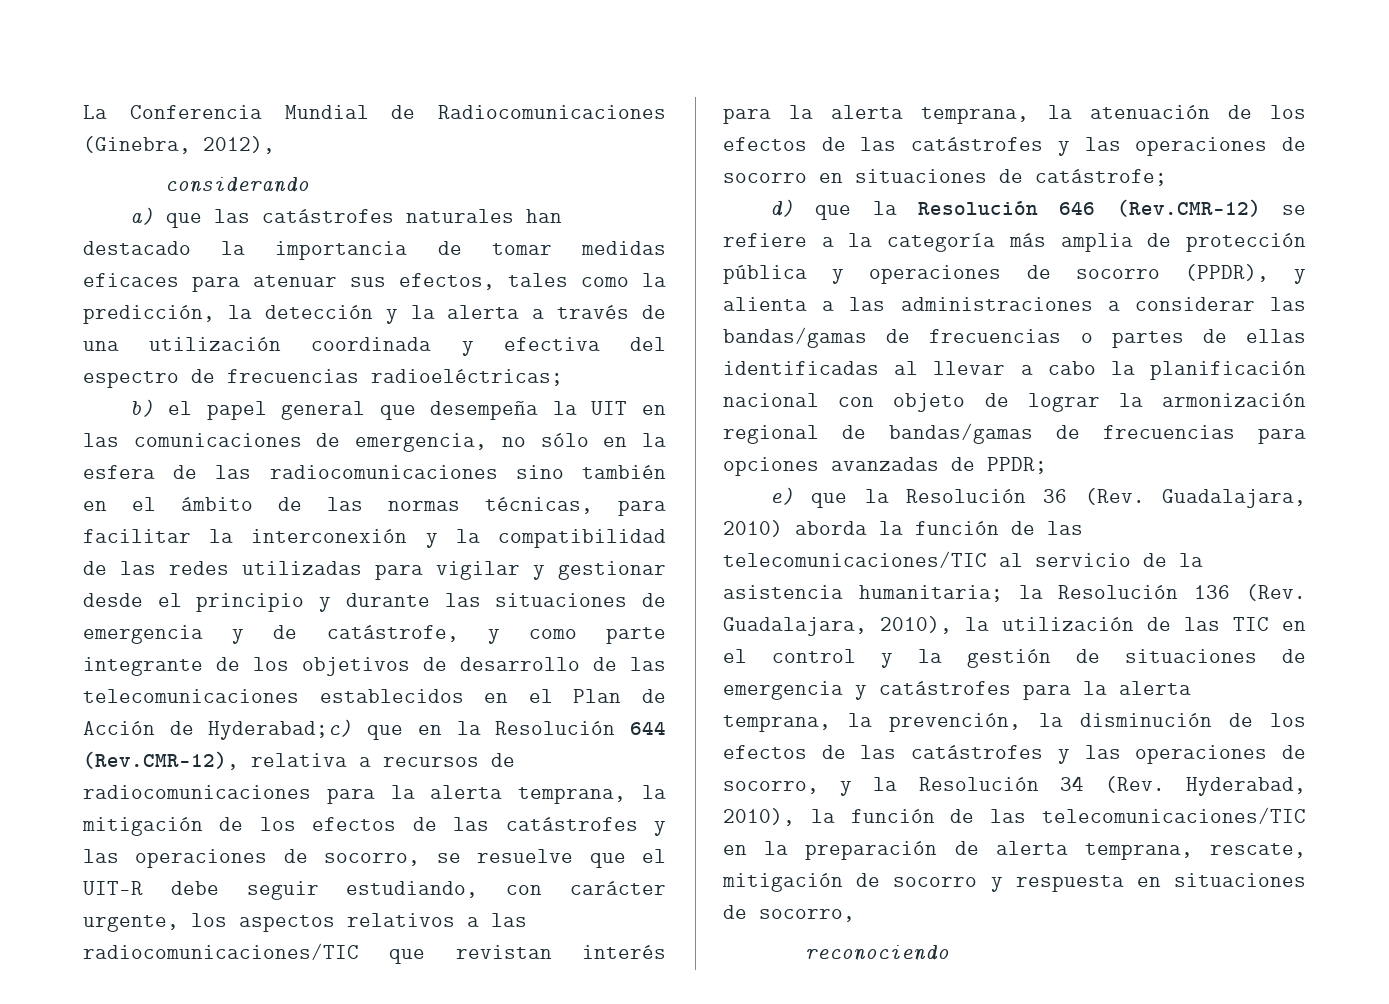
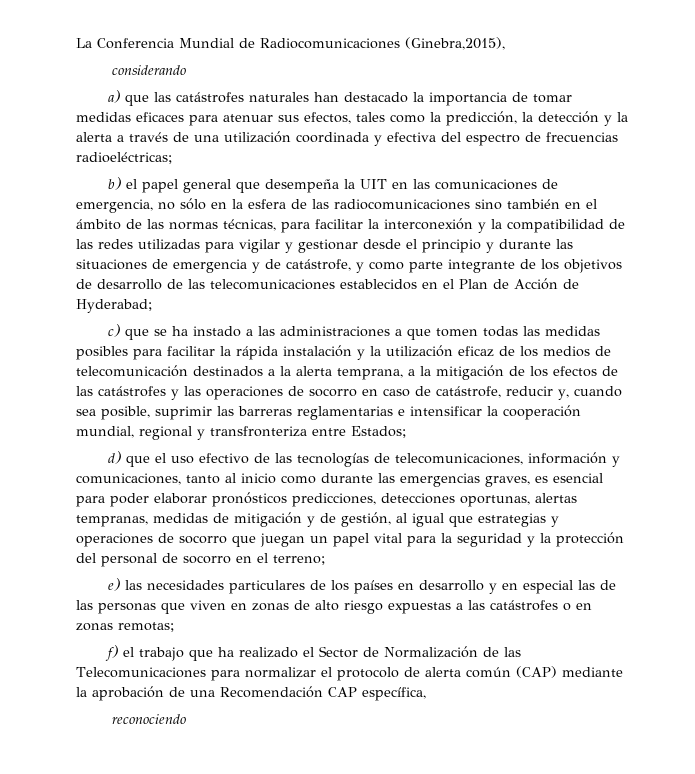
- La Conferencia Mundial de Radiocomunicaciones (Ginebra, 2012),
+ La Conferencia Mundial de Radiocomunicaciones (Ginebra,2015),
- b) el papel general que desempeña la UIT en las comunicaciones de emergencia, no sólo en la esfera de las radiocomunicaciones sino también en el ámbito de las normas técnicas, para facilitar la interconexión y la compatibilidad de las redes utilizadas para vigilar y gestionar desde el principio y durante las situaciones de emergencia y de catástrofe, y como parte integrante de los objetivos de desarrollo de las telecomunicaciones establecidos en el Plan de Acción de Hyderabad;c) que en la Resolución 644 (Rev.CMR-12), relativa a recursos de radiocomunicaciones para la alerta temprana, la mitigación de los efectos de las catástrofes y las operaciones de socorro, se resuelve que el UIT-R debe seguir estudiando, con carácter urgente, los aspectos relativos a las radiocomunicaciones/TIC que revistan interés para la alerta temprana, la atenuación de los efectos de las catástrofes y las operaciones de socorro en situaciones de catástrofe;
- d) que la Resolución 646 (Rev.CMR-12) se refiere a la categoría más amplia de protección pública y operaciones de socorro (PPDR), y alienta a las administraciones a considerar las bandas/gamas de frecuencias o partes de ellas identificadas al llevar a cabo la planificación nacional con objeto de lograr la armonización regional de bandas/gamas de frecuencias para opciones avanzadas de PPDR;
- e) que la Resolución 36 (Rev. Guadalajara, 2010) aborda la función de las telecomunicaciones/TIC al servicio de la asistencia humanitaria; la Resolución 136 (Rev. Guadalajara, 2010), la utilización de las TIC en el control y la gestión de situaciones de emergencia y catástrofes para la alerta temprana, la prevención, la disminución de los efectos de las catástrofes y las operaciones de socorro, y la Resolución 34 (Rev. Hyderabad, 2010), la función de las telecomunicaciones/TIC en la preparación de alerta temprana, rescate, mitigación de socorro y respuesta en situaciones de socorro,
+ b) el papel general que desempeña la UIT en las comunicaciones de emergencia, no sólo en la esfera de las radiocomunicaciones sino también en el ámbito de las normas técnicas, para facilitar la interconexión y la compatibilidad de las redes utilizadas para vigilar y gestionar desde el principio y durante las situaciones de emergencia y de catástrofe, y como parte integrante de los objetivos de desarrollo de las telecomunicaciones establecidos en el Plan de Acción de Hyderabad;
+ c) que se ha instado a las administraciones a que tomen todas las medidas posibles para facilitar la rápida instalación y la utilización eficaz de los medios de telecomunicación destinados a la alerta temprana, a la mitigación de los efectos de las catástrofes y las operaciones de socorro en caso de catástrofe, reducir y, cuando sea posible, suprimir las barreras reglamentarias e intensificar la cooperación mundial, regional y transfronteriza entre Estados;
+ d) que el uso efectivo de las tecnologías de telecomunicaciones, información y comunicaciones, tanto al inicio como durante las emergencias graves, es esencial para poder elaborar pronósticos predicciones, detecciones oportunas, alertas tempranas, medidas de mitigación y de gestión, al igual que estrategias y operaciones de socorro que juegan un papel vital para la seguridad y la protección del personal de socorro en el terreno;
+ e) las necesidades particulares de los países en desarrollo y en especial las de las personas que viven en zonas de alto riesgo expuestas a las catástrofes o en zonas remotas;
+ f) el trabajo que ha realizado el Sector de Normalización de las Telecomunicaciones para normalizar el protocolo de alerta común (CAP) mediante la aprobación de una Recomendación CAP específica,

